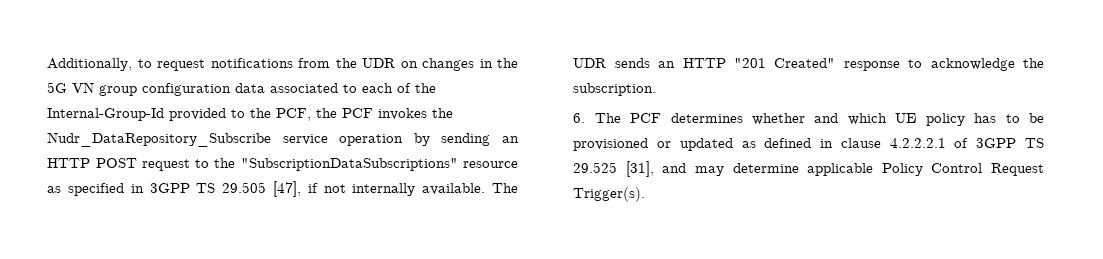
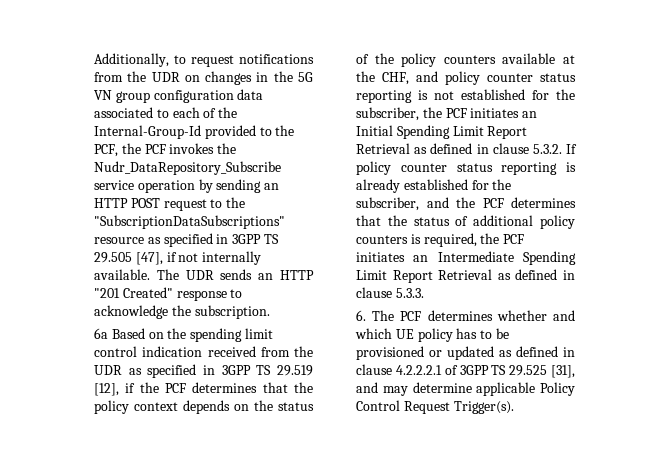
+ 6a Based on the spending limit control indication received from the UDR as specified in 3GPP TS 29.519 [12], if the PCF determines that the policy context depends on the status of the policy counters available at the CHF, and policy counter status reporting is not established for the subscriber, the PCF initiates an Initial Spending Limit Report Retrieval as defined in clause 5.3.2. If policy counter status reporting is already established for the subscriber, and the PCF determines that the status of additional policy counters is required, the PCF initiates an Intermediate Spending Limit Report Retrieval as defined in clause 5.3.3.

